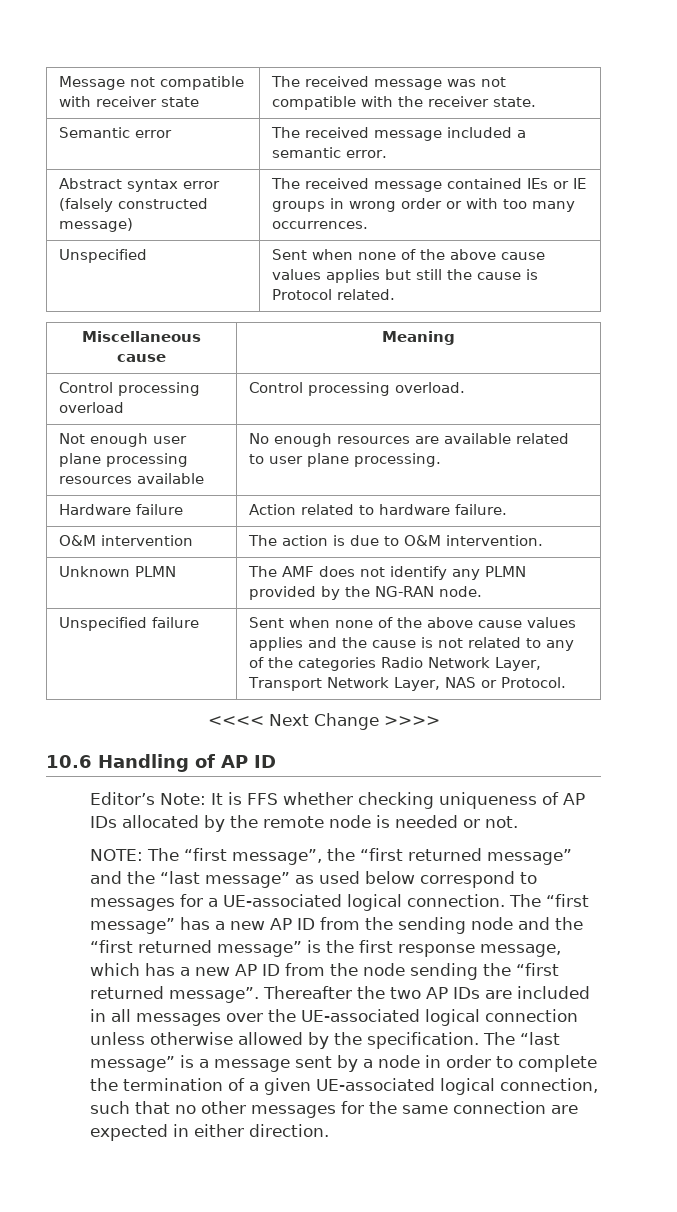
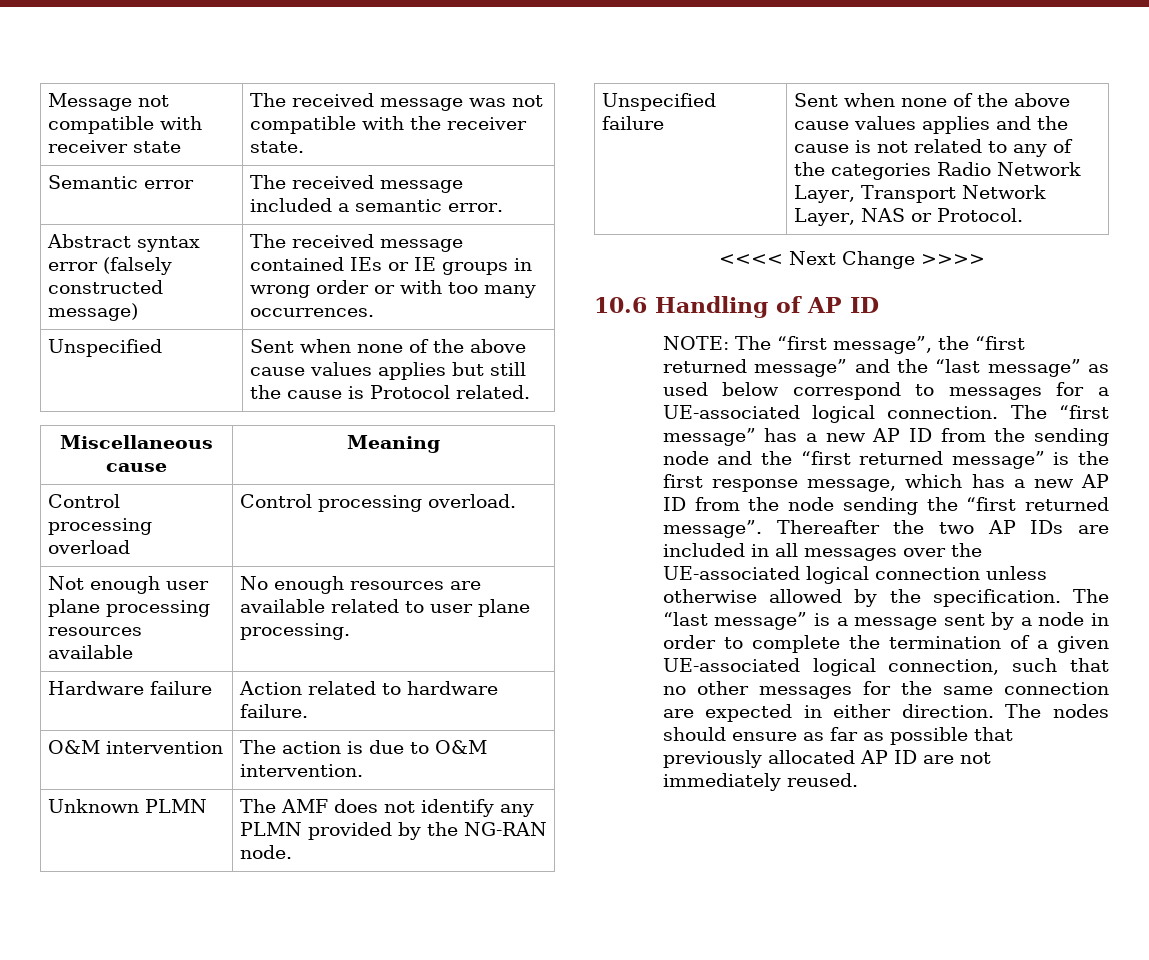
- Editor’s Note: It is FFS whether checking uniqueness of AP IDs allocated by the remote node is needed or not.
+ The nodes should ensure as far as possible that previously allocated AP ID are not immediately reused.

